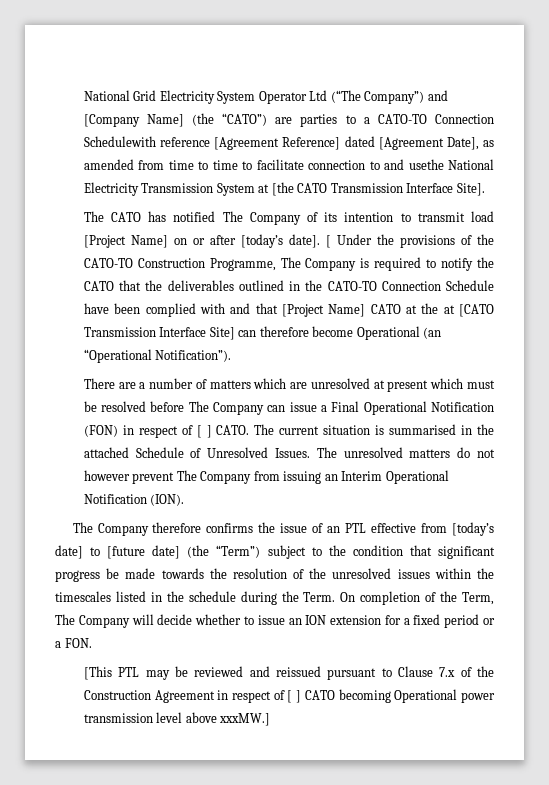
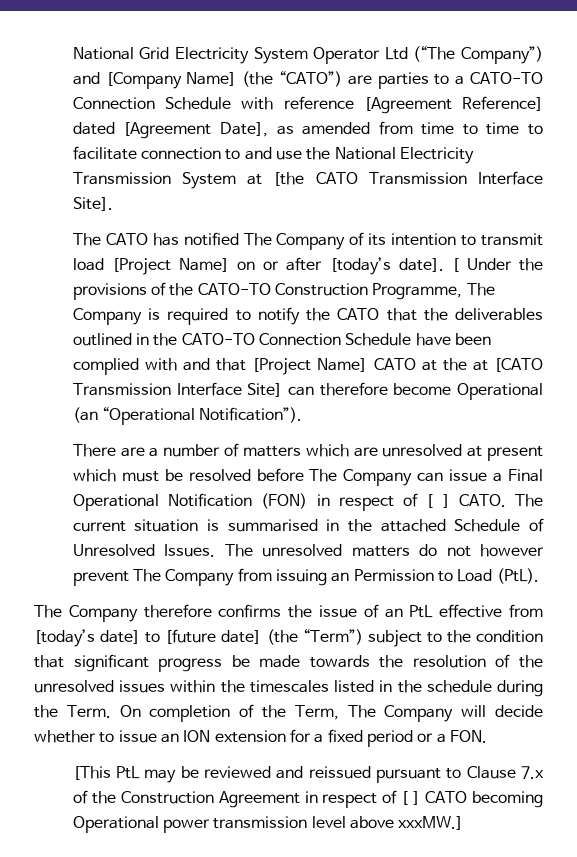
- National Grid Electricity System Operator Ltd (“The Company”) and [Company Name] (the “CATO”) are parties to a CATO-TO Connection Schedulewith reference [Agreement Reference] dated [Agreement Date], as amended from time to time to facilitate connection to and usethe National Electricity Transmission System at [the CATO Transmission Interface Site].
+ National Grid Electricity System Operator Ltd (“The Company”) and [Company Name] (the “CATO”) are parties to a CATO-TO Connection Schedule with reference [Agreement Reference] dated [Agreement Date], as amended from time to time to facilitate connection to and use the National Electricity Transmission System at [the CATO Transmission Interface Site].
- The unresolved matters do not however prevent The Company from issuing an Interim Operational Notification (ION).
+ The unresolved matters do not however prevent The Company from issuing an Permission to Load (PtL).
- The Company therefore confirms the issue of an PTL effective from [today’s date] to [future date] (the “Term”) subject to the condition that significant progress be made towards the resolution of the unresolved issues within the timescales listed in the schedule during the Term.
+ The Company therefore confirms the issue of an PtL effective from [today’s date] to [future date] (the “Term”) subject to the condition that significant progress be made towards the resolution of the unresolved issues within the timescales listed in the schedule during the Term.
- [This PTL may be reviewed and reissued pursuant to Clause 7.x of the Construction Agreement in respect of [ ] CATO becoming Operational power transmission level above xxxMW.]
+ [This PtL may be reviewed and reissued pursuant to Clause 7.x of the Construction Agreement in respect of [ ] CATO becoming Operational power transmission level above xxxMW.]

